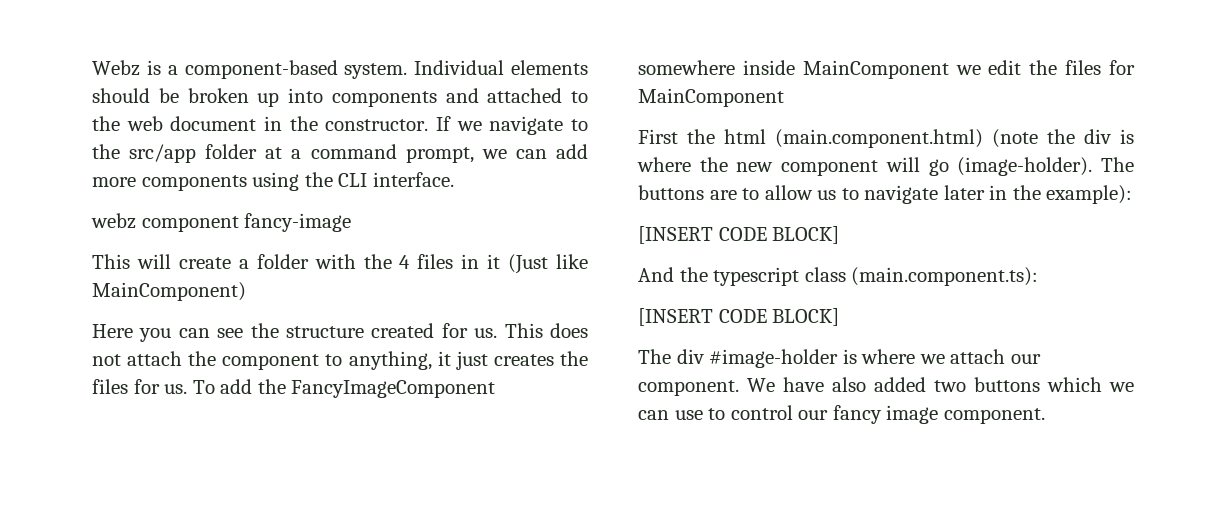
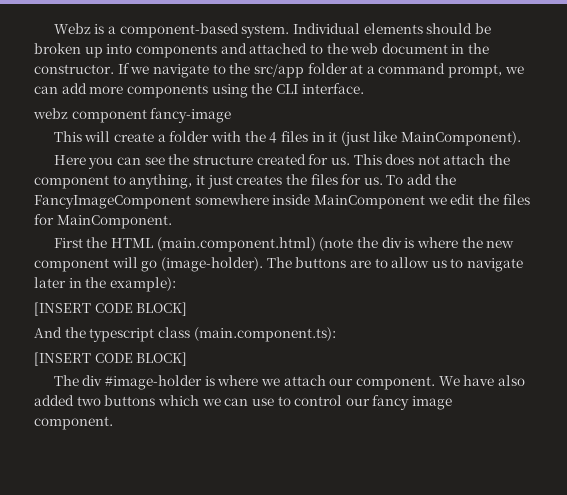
- This will create a folder with the 4 files in it (Just like MainComponent)
+ This will create a folder with the 4 files in it (just like MainComponent).
- To add the FancyImageComponent somewhere inside MainComponent we edit the files for MainComponent
+ To add the FancyImageComponent somewhere inside MainComponent we edit the files for MainComponent.
- First the html (main.component.html) (note the div is where the new component will go (image-holder).
+ First the HTML (main.component.html) (note the div is where the new component will go (image-holder).

